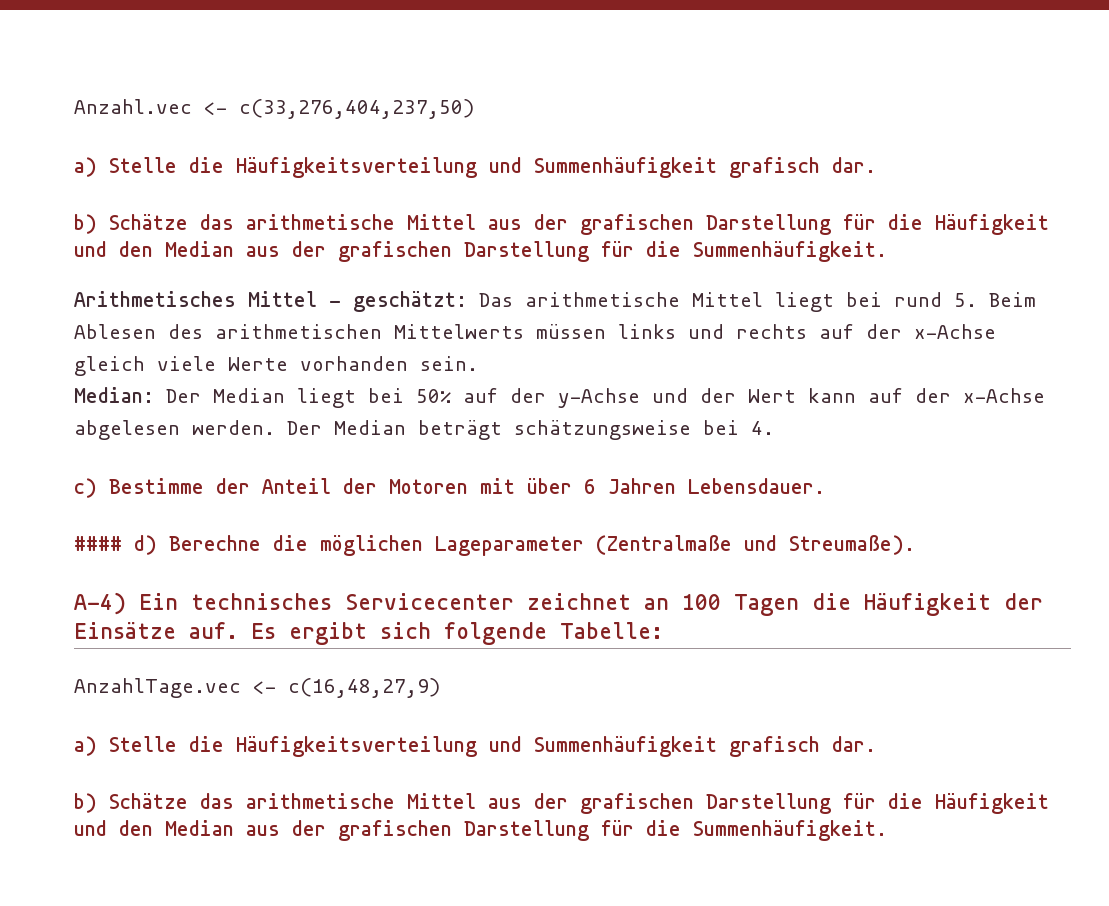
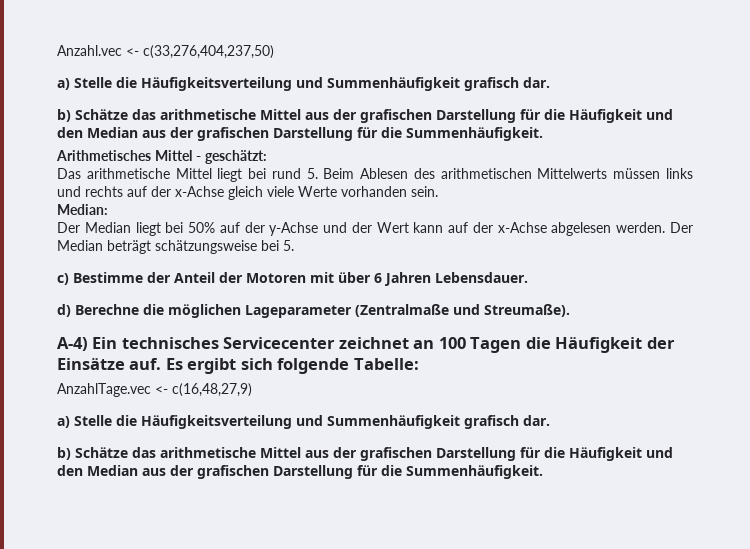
- Arithmetisches Mittel - geschätzt: Das arithmetische Mittel liegt bei rund 5. Beim Ablesen des arithmetischen Mittelwerts müssen links und rechts auf der x-Achse gleich viele Werte vorhanden sein.
+ Arithmetisches Mittel - geschätzt:
+ Das arithmetische Mittel liegt bei rund 5. Beim Ablesen des arithmetischen Mittelwerts müssen links und rechts auf der x-Achse gleich viele Werte vorhanden sein.
- Median: Der Median liegt bei 50% auf der y-Achse und der Wert kann auf der x-Achse abgelesen werden.
+ Median:
+ Der Median liegt bei 50% auf der y-Achse und der Wert kann auf der x-Achse abgelesen werden.
- Der Median beträgt schätzungsweise bei 4.
+ Der Median beträgt schätzungsweise bei 5.
- #### d) Berechne die möglichen Lageparameter (Zentralmaße und Streumaße).
+ d) Berechne die möglichen Lageparameter (Zentralmaße und Streumaße).

